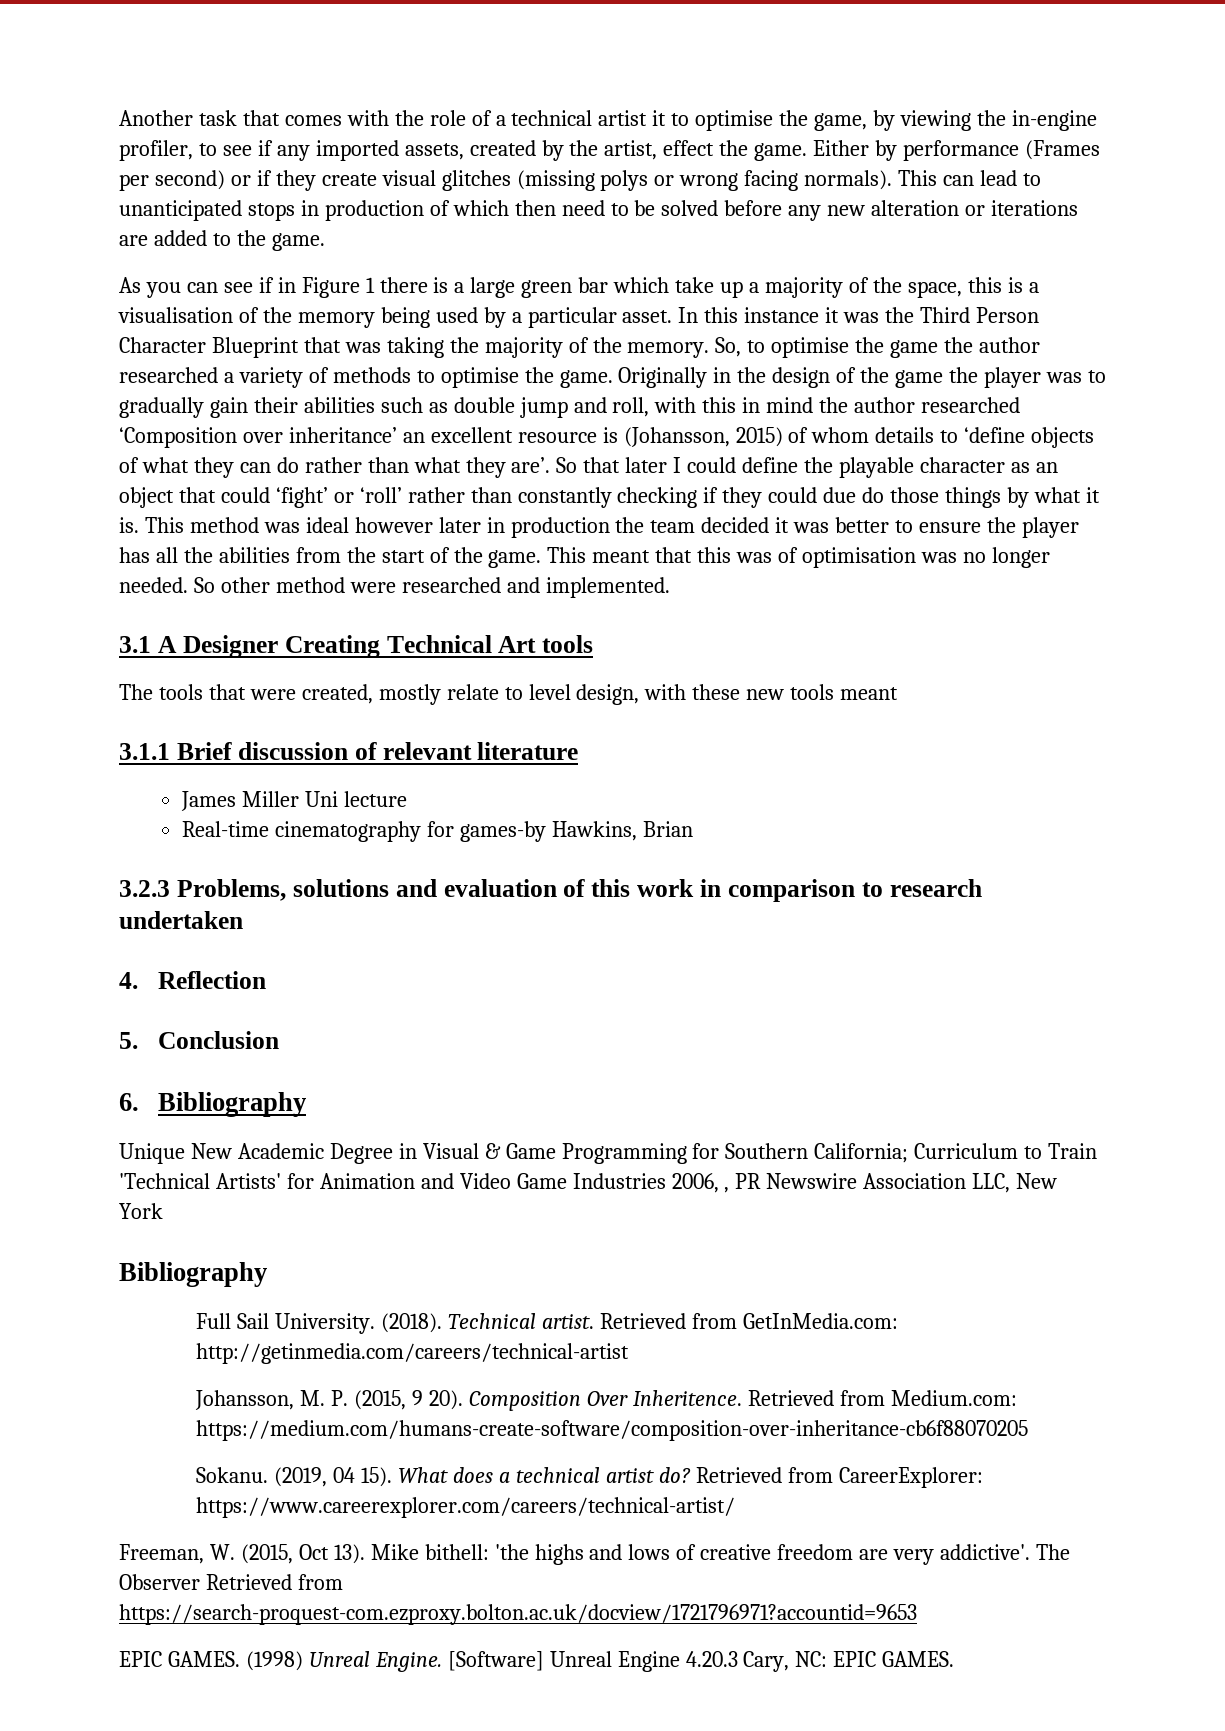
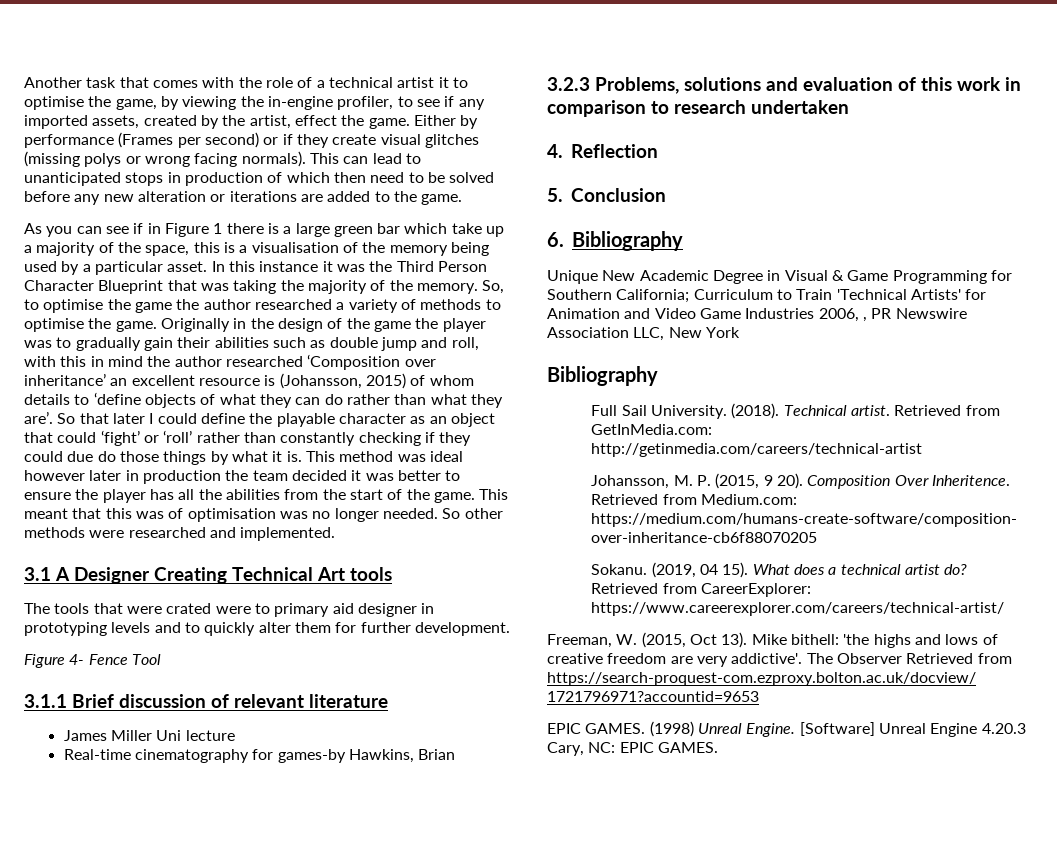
- So other method were researched and implemented.
+ So other methods were researched and implemented.
- The tools that were created, mostly relate to level design, with these new tools meant
+ The tools that were crated were to primary aid designer in prototyping levels and to quickly alter them for further development.
+ Figure 4- Fence Tool

